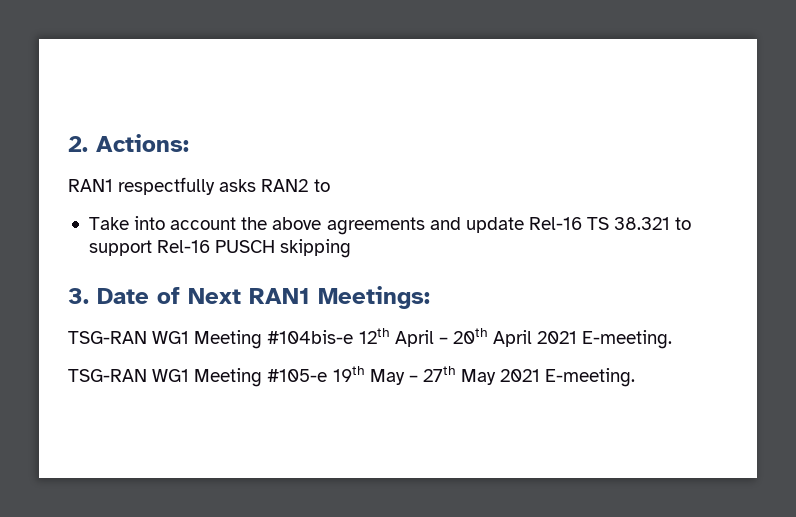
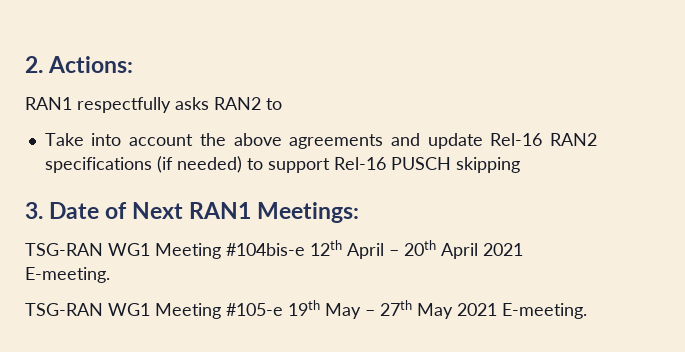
- Take into account the above agreements and update Rel-16 TS 38.321 to support Rel-16 PUSCH skipping
+ Take into account the above agreements and update Rel-16 RAN2 specifications (if needed) to support Rel-16 PUSCH skipping

